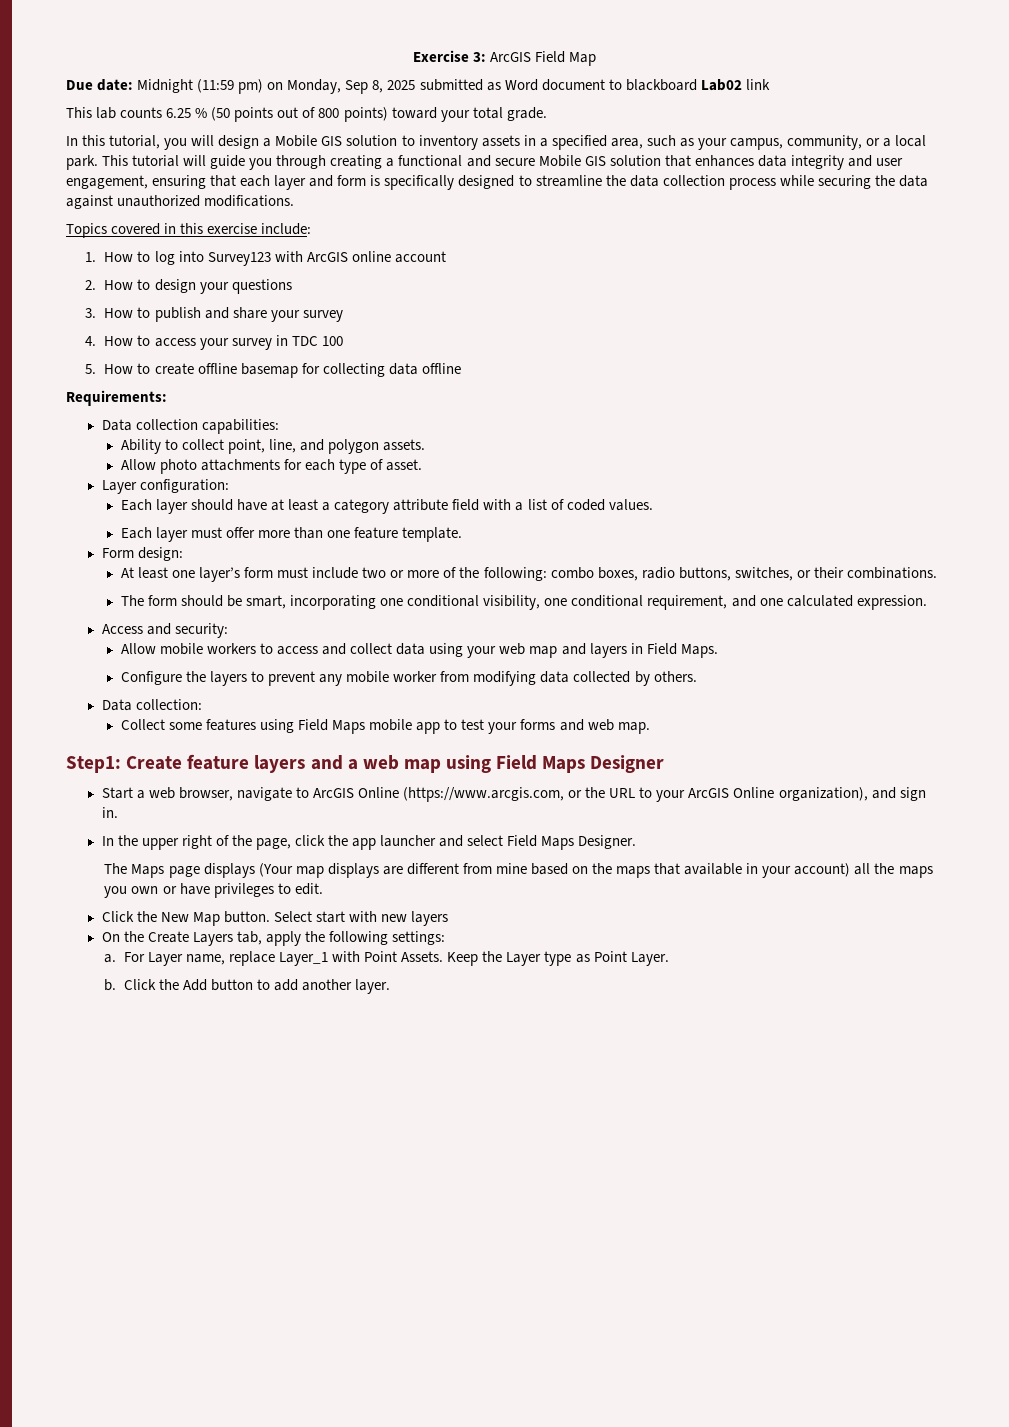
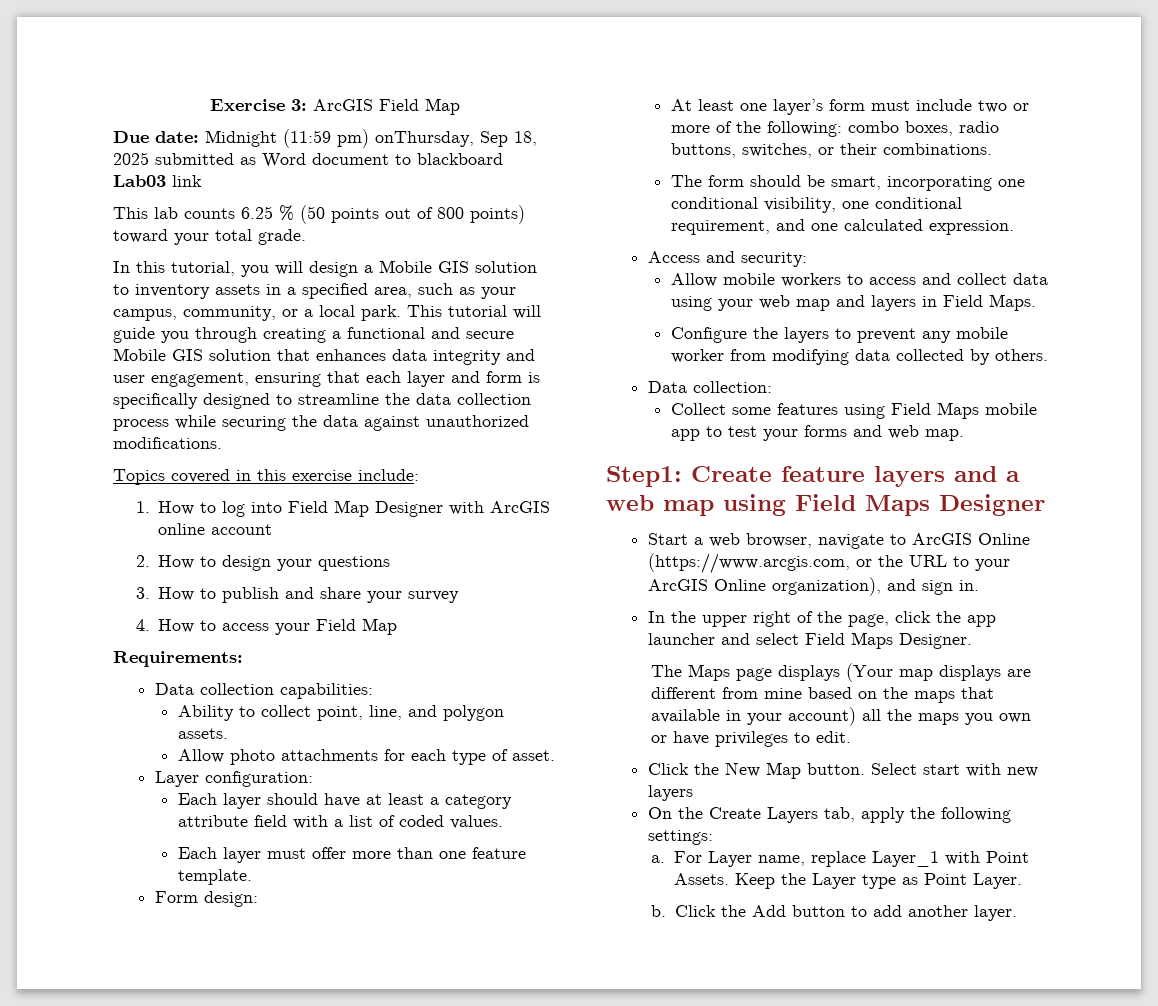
- Due date: Midnight (11:59 pm) on Monday, Sep 8, 2025 submitted as Word document to blackboard Lab02 link
+ Due date: Midnight (11:59 pm) onThursday, Sep 18, 2025 submitted as Word document to blackboard Lab03 link
- 1. How to log into Survey123 with ArcGIS online account
+ 1. How to log into Field Map Designer with ArcGIS online account
- 4. How to access your survey in TDC 100
- 5. How to create offline basemap for collecting data offline
+ 4. How to access your Field Map

